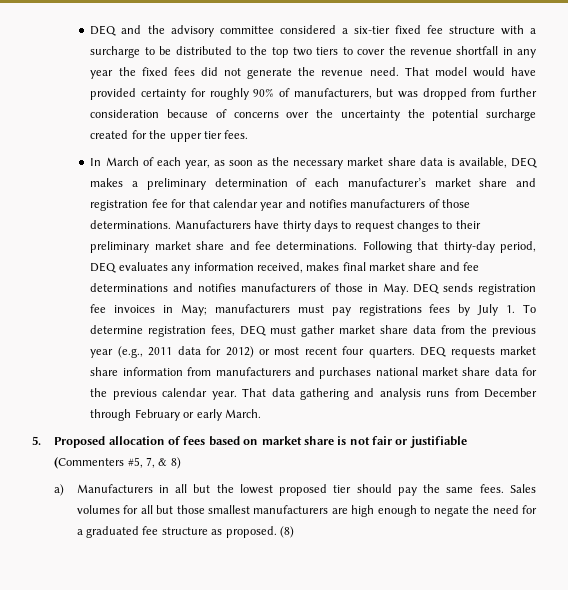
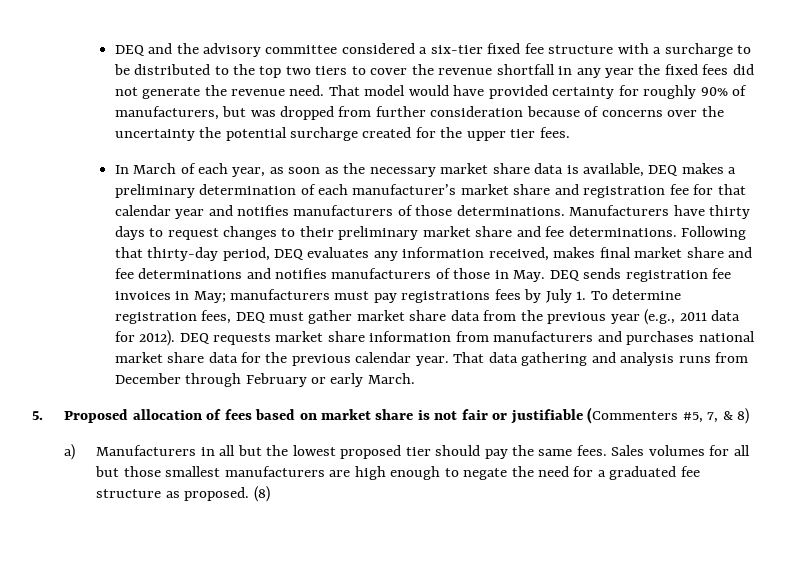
- Following that thirty-day period, DEQ evaluates any information received, makes final market share and fee determinations and notifies manufacturers of those in May. DEQ sends registration fee invoices in May; manufacturers must pay registrations fees by July 1. To determine registration fees, DEQ must gather market share data from the previous year (e.g., 2011 data for 2012) or most recent four quarters.
+ Following that thirty-day period, DEQ evaluates any information received, makes final market share and fee determinations and notifies manufacturers of those in May. DEQ sends registration fee invoices in May; manufacturers must pay registrations fees by July 1. To determine registration fees, DEQ must gather market share data from the previous year (e.g., 2011 data for 2012).

